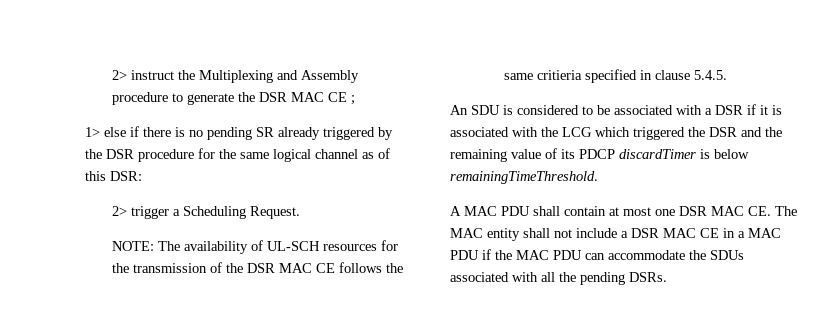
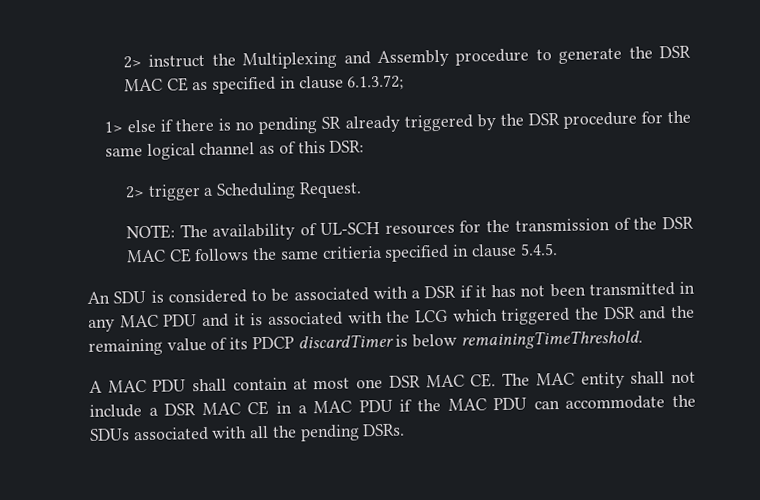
- 2> instruct the Multiplexing and Assembly procedure to generate the DSR MAC CE ;
+ 2> instruct the Multiplexing and Assembly procedure to generate the DSR MAC CE as specified in clause 6.1.3.72;
- An SDU is considered to be associated with a DSR if it is associated with the LCG which triggered the DSR and the remaining value of its PDCP discardTimer is below remainingTimeThreshold.
+ An SDU is considered to be associated with a DSR if it has not been transmitted in any MAC PDU and it is associated with the LCG which triggered the DSR and the remaining value of its PDCP discardTimer is below remainingTimeThreshold.

